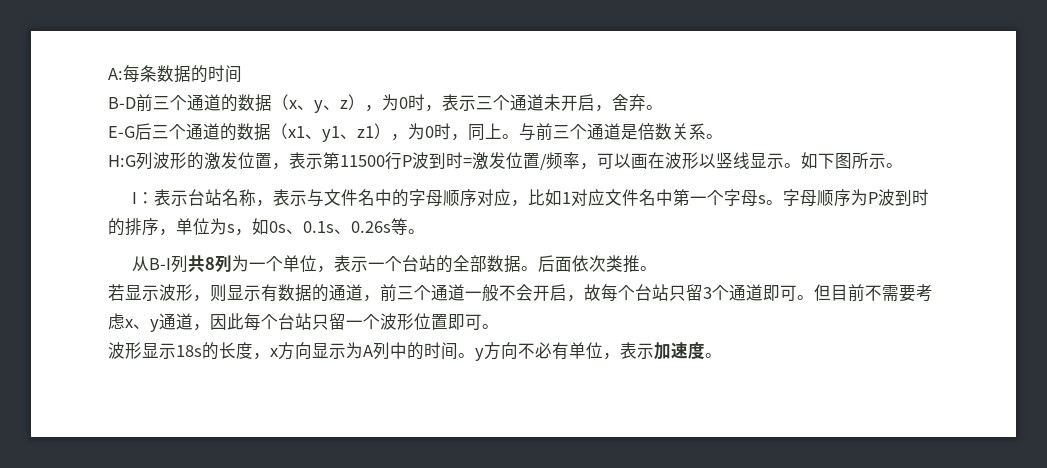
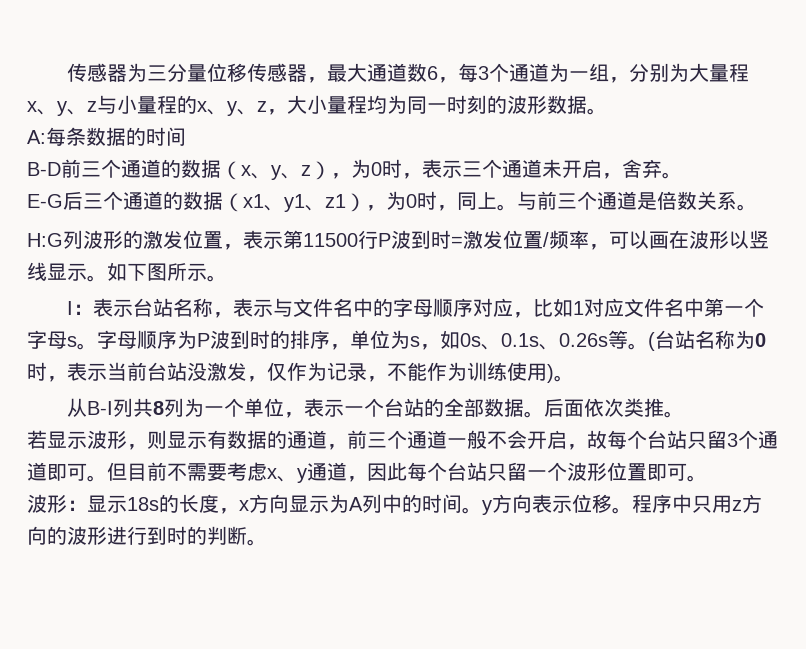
+ 传感器为三分量位移传感器，最大通道数6，每3个通道为一组，分别为大量程x、y、z与小量程的x、y、z，大小量程均为同一时刻的波形数据。
+ (台站名称为0时，表示当前台站没激发，仅作为记录，不能作为训练使用)。
- 波形显示18s的长度，x方向显示为A列中的时间。y方向不必有单位，表示加速度。
+ 波形：显示18s的长度，x方向显示为A列中的时间。y方向表示位移。程序中只用z方向的波形进行到时的判断。

